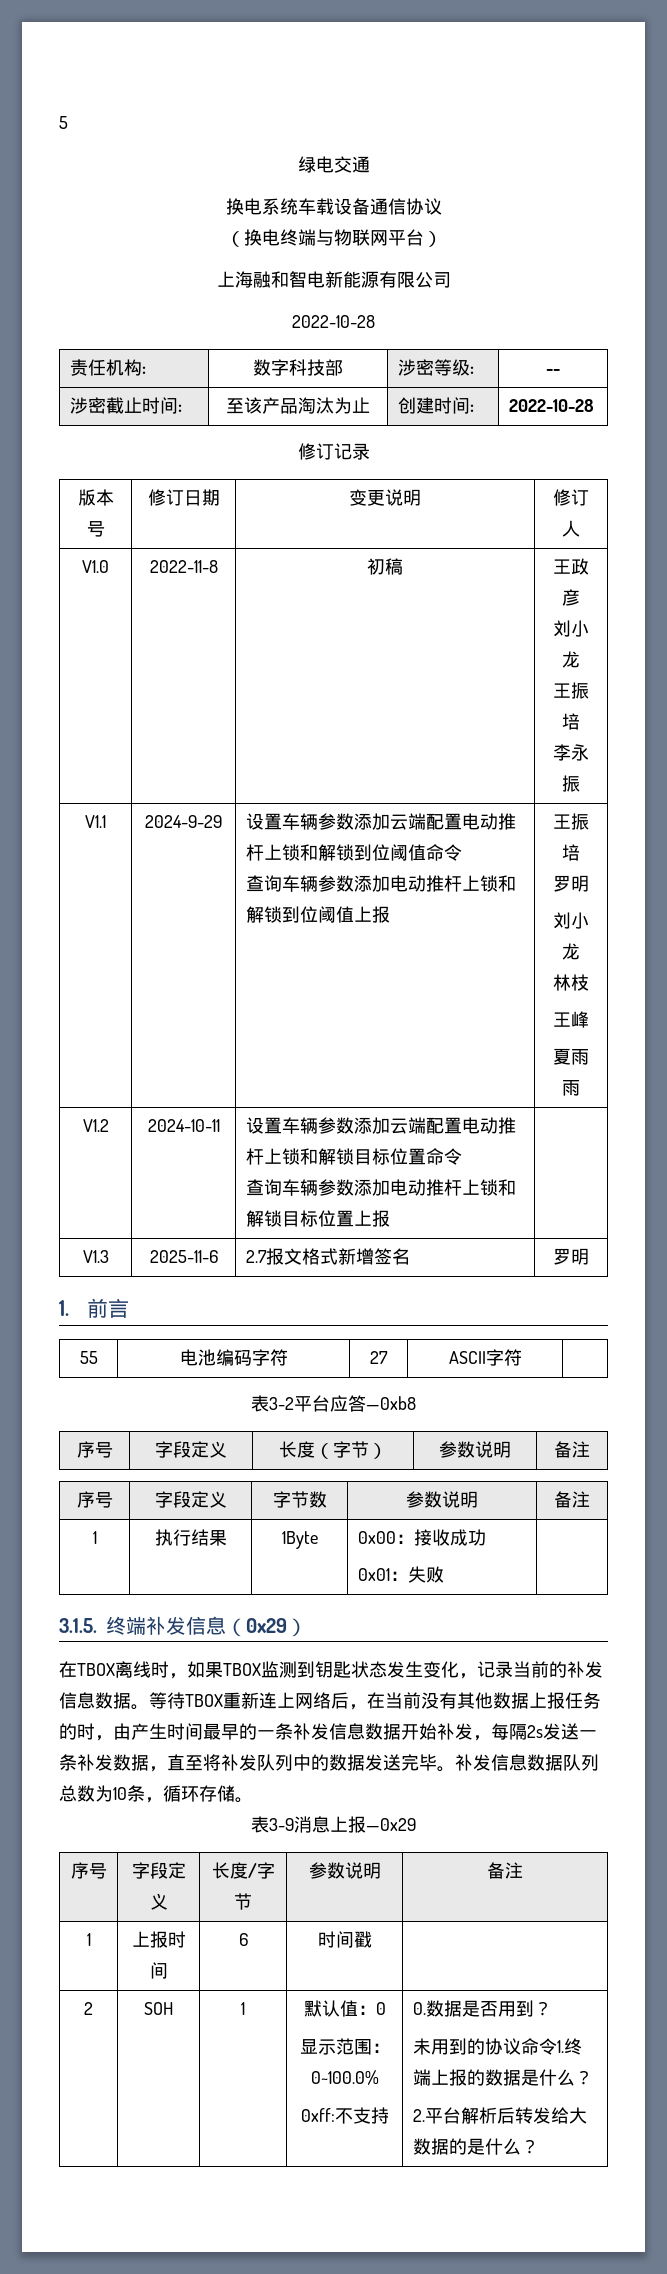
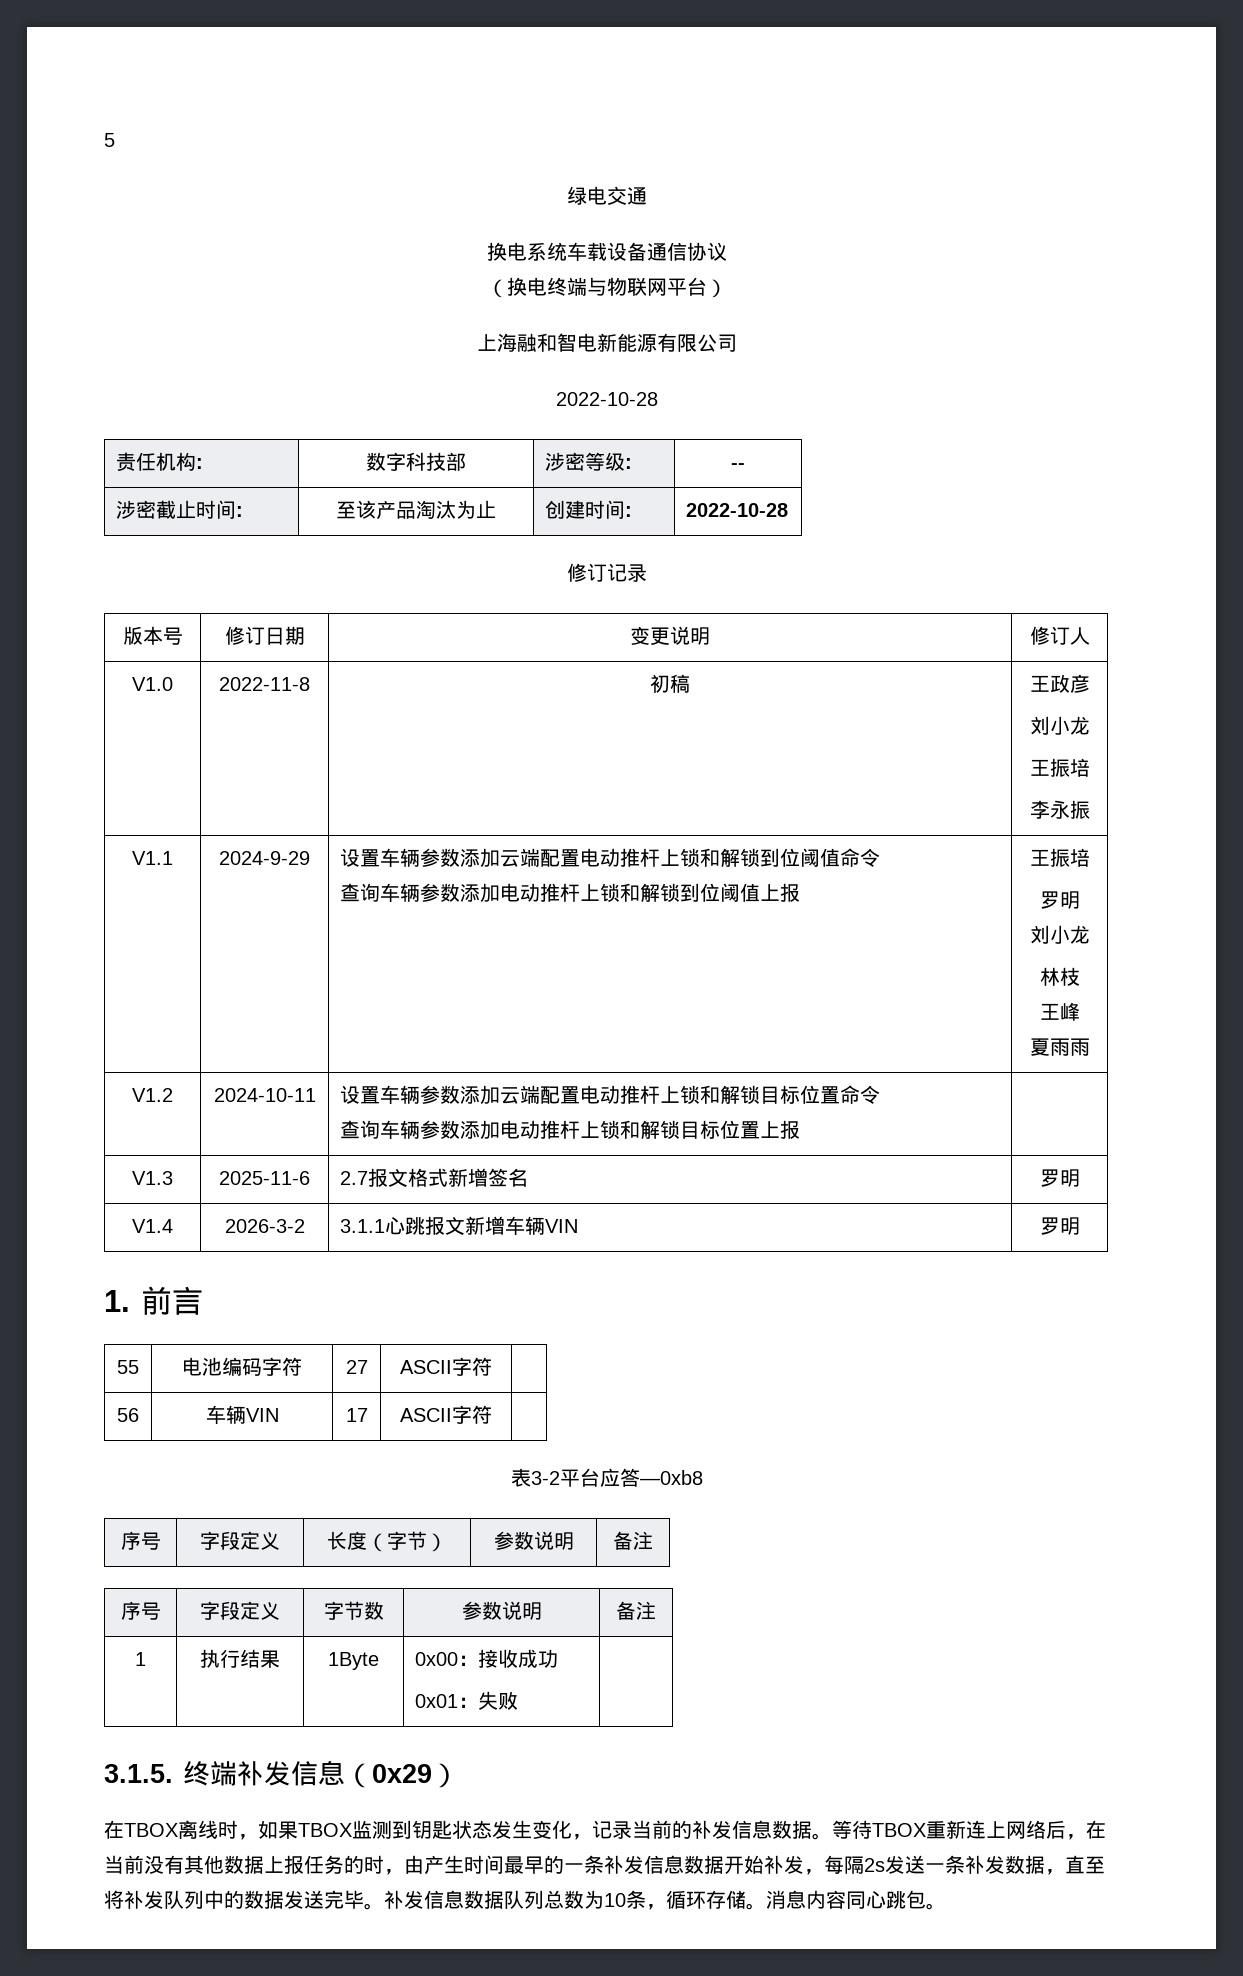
+ V1.4 | 2026-3-2 | 3.1.1心跳报文新增车辆VIN | 罗明
+ 56 | 车辆VIN | 17 | ASCII字符 |
- 补发信息数据队列总数为10条，循环存储。
- 表3-9消息上报—0x29
- 序号 | 字段定义 | 长度/字节 | 参数说明 | 备注
- 1 | 上报时间 | 6 | 时间戳 |
- 2 | SOH | 1 | 默认值：0
- 显示范围：0~100.0%
- 0xff:不支持 | 0.数据是否用到？
- 未用到的协议命令1.终端上报的数据是什么？
- 2.平台解析后转发给大数据的是什么？
+ 补发信息数据队列总数为10条，循环存储。消息内容同心跳包。

